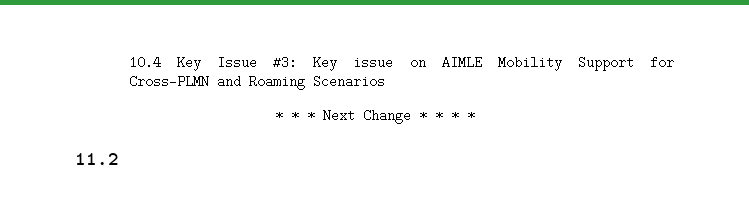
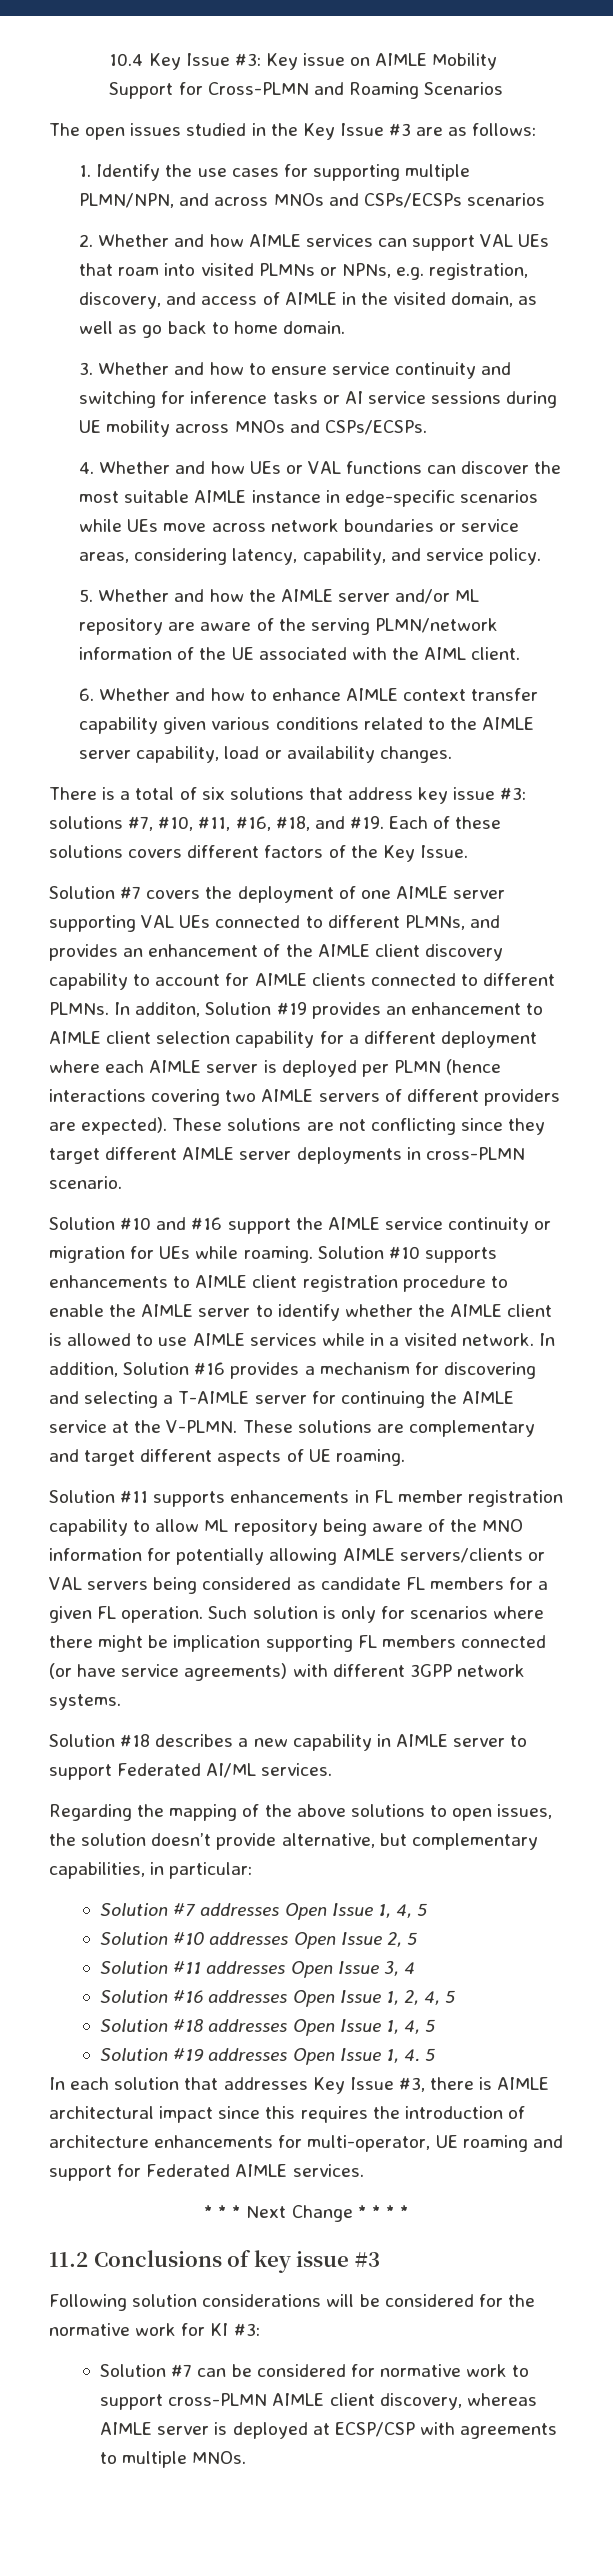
+ The open issues studied in the Key Issue #3 are as follows:
+ 1. Identify the use cases for supporting multiple PLMN/NPN, and across MNOs and CSPs/ECSPs scenarios
+ 2. Whether and how AIMLE services can support VAL UEs that roam into visited PLMNs or NPNs, e.g. registration, discovery, and access of AIMLE in the visited domain, as well as go back to home domain.
+ 3. Whether and how to ensure service continuity and switching for inference tasks or AI service sessions during UE mobility across MNOs and CSPs/ECSPs.
+ 4. Whether and how UEs or VAL functions can discover the most suitable AIMLE instance in edge-specific scenarios while UEs move across network boundaries or service areas, considering latency, capability, and service policy.
+ 5. Whether and how the AIMLE server and/or ML repository are aware of the serving PLMN/network information of the UE associated with the AIML client.
+ 6. Whether and how to enhance AIMLE context transfer capability given various conditions related to the AIMLE server capability, load or availability changes.
+ There is a total of six solutions that address key issue #3: solutions #7, #10, #11, #16, #18, and #19. Each of these solutions covers different factors of the Key Issue.
+ Solution #7 covers the deployment of one AIMLE server supporting VAL UEs connected to different PLMNs, and provides an enhancement of the AIMLE client discovery capability to account for AIMLE clients connected to different PLMNs. In additon, Solution #19 provides an enhancement to AIMLE client selection capability for a different deployment where each AIMLE server is deployed per PLMN (hence interactions covering two AIMLE servers of different providers are expected). These solutions are not conflicting since they target different AIMLE server deployments in cross-PLMN scenario.
+ Solution #10 and #16 support the AIMLE service continuity or migration for UEs while roaming. Solution #10 supports enhancements to AIMLE client registration procedure to enable the AIMLE server to identify whether the AIMLE client is allowed to use AIMLE services while in a visited network. In addition, Solution #16 provides a mechanism for discovering and selecting a T-AIMLE server for continuing the AIMLE service at the V-PLMN. These solutions are complementary and target different aspects of UE roaming.
+ Solution #11 supports enhancements in FL member registration capability to allow ML repository being aware of the MNO information for potentially allowing AIMLE servers/clients or VAL servers being considered as candidate FL members for a given FL operation. Such solution is only for scenarios where there might be implication supporting FL members connected (or have service agreements) with different 3GPP network systems.
+ Solution #18 describes a new capability in AIMLE server to support Federated AI/ML services.
+ Regarding the mapping of the above solutions to open issues, the solution doesn’t provide alternative, but complementary capabilities, in particular:
+ Solution #7 addresses Open Issue 1, 4, 5
+ Solution #10 addresses Open Issue 2, 5
+ Solution #11 addresses Open Issue 3, 4
+ Solution #16 addresses Open Issue 1, 2, 4, 5
+ Solution #18 addresses Open Issue 1, 4, 5
+ Solution #19 addresses Open Issue 1, 4. 5
+ In each solution that addresses Key Issue #3, there is AIMLE architectural impact since this requires the introduction of architecture enhancements for multi-operator, UE roaming and support for Federated AIMLE services.
- 11.2
+ 11.2 Conclusions of key issue #3
+ Following solution considerations will be considered for the normative work for KI #3:
+ Solution #7 can be considered for normative work to support cross-PLMN AIMLE client discovery, whereas AIMLE server is deployed at ECSP/CSP with agreements to multiple MNOs.

